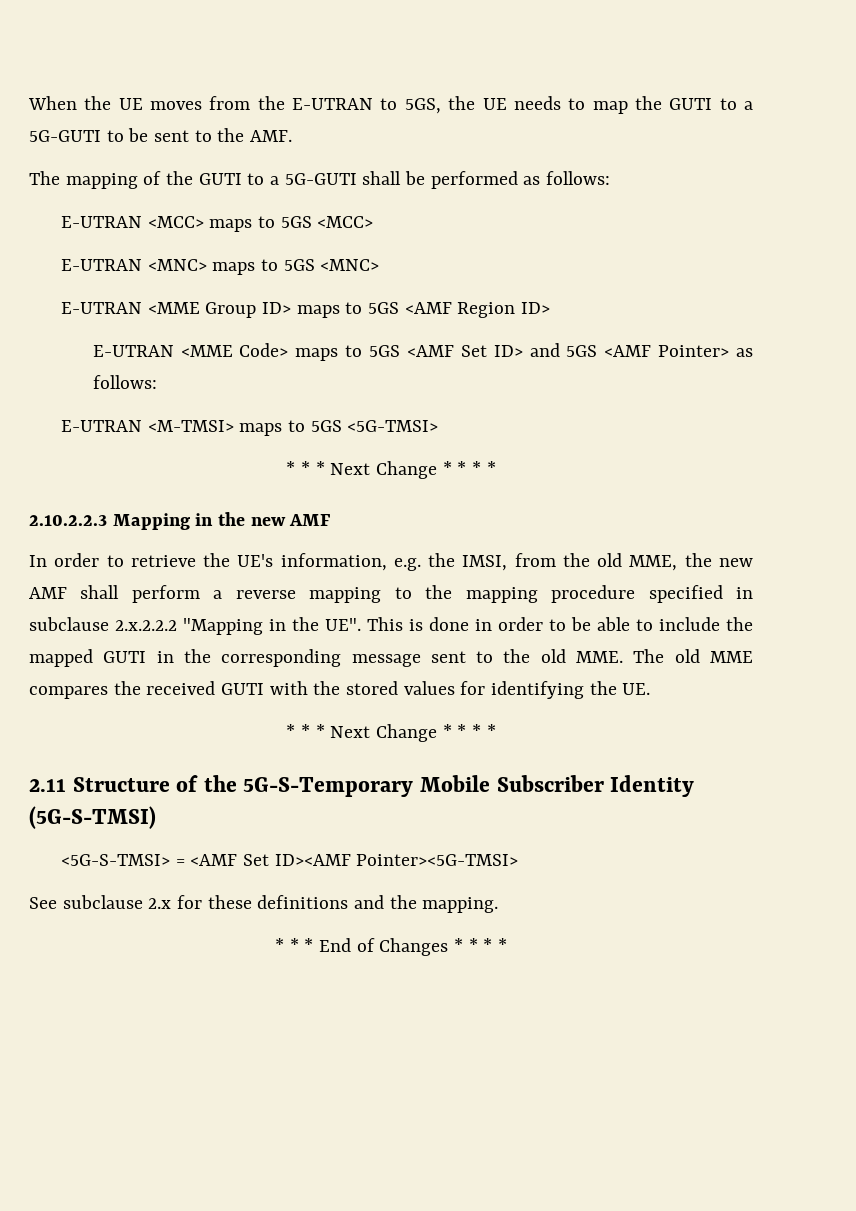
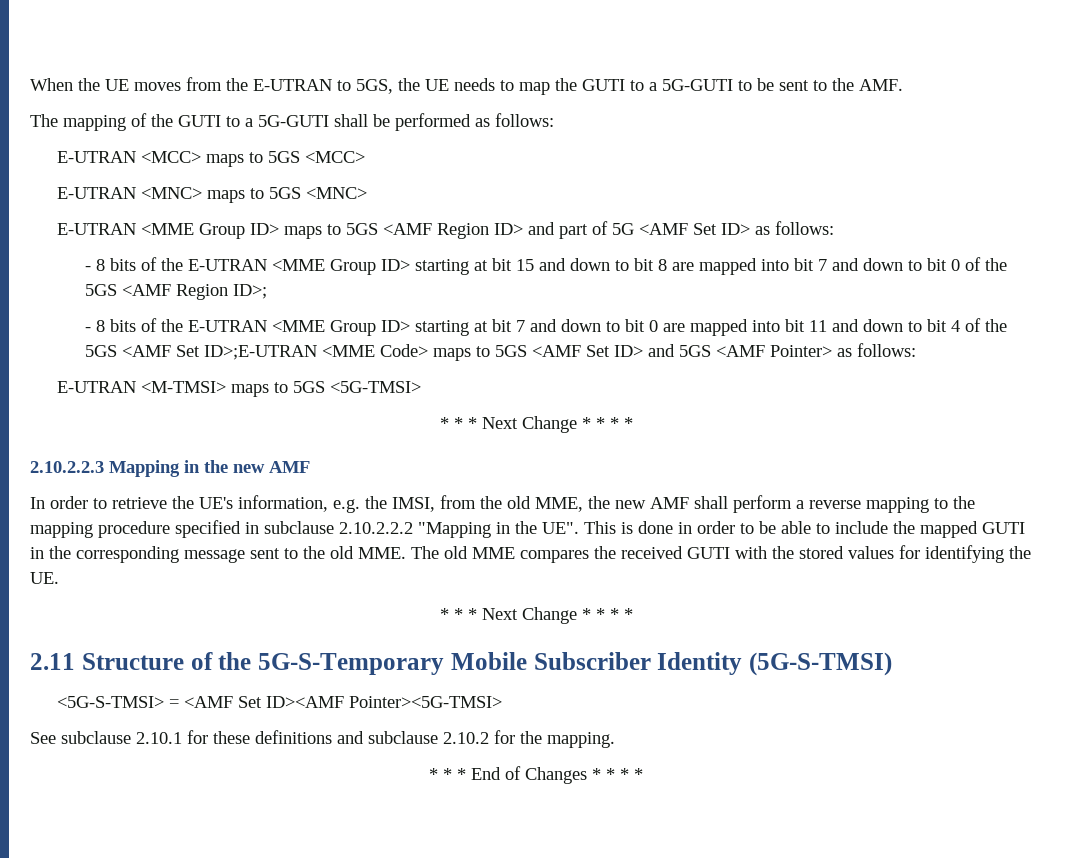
- E-UTRAN <MME Group ID> maps to 5GS <AMF Region ID>
- E-UTRAN <MME Code> maps to 5GS <AMF Set ID> and 5GS <AMF Pointer> as follows:
+ E-UTRAN <MME Group ID> maps to 5GS <AMF Region ID> and part of 5G <AMF Set ID> as follows:
+ - 8 bits of the E-UTRAN <MME Group ID> starting at bit 15 and down to bit 8 are mapped into bit 7 and down to bit 0 of the 5GS <AMF Region ID>;
+ - 8 bits of the E-UTRAN <MME Group ID> starting at bit 7 and down to bit 0 are mapped into bit 11 and down to bit 4 of the 5GS <AMF Set ID>;E-UTRAN <MME Code> maps to 5GS <AMF Set ID> and 5GS <AMF Pointer> as follows:
- In order to retrieve the UE's information, e.g. the IMSI, from the old MME, the new AMF shall perform a reverse mapping to the mapping procedure specified in subclause 2.x.2.2.2 "Mapping in the UE". This is done in order to be able to include the mapped GUTI in the corresponding message sent to the old MME. The old MME compares the received GUTI with the stored values for identifying the UE.
+ In order to retrieve the UE's information, e.g. the IMSI, from the old MME, the new AMF shall perform a reverse mapping to the mapping procedure specified in subclause 2.10.2.2.2 "Mapping in the UE". This is done in order to be able to include the mapped GUTI in the corresponding message sent to the old MME. The old MME compares the received GUTI with the stored values for identifying the UE.
- See subclause 2.x for these definitions and the mapping.
+ See subclause 2.10.1 for these definitions and subclause 2.10.2 for the mapping.

